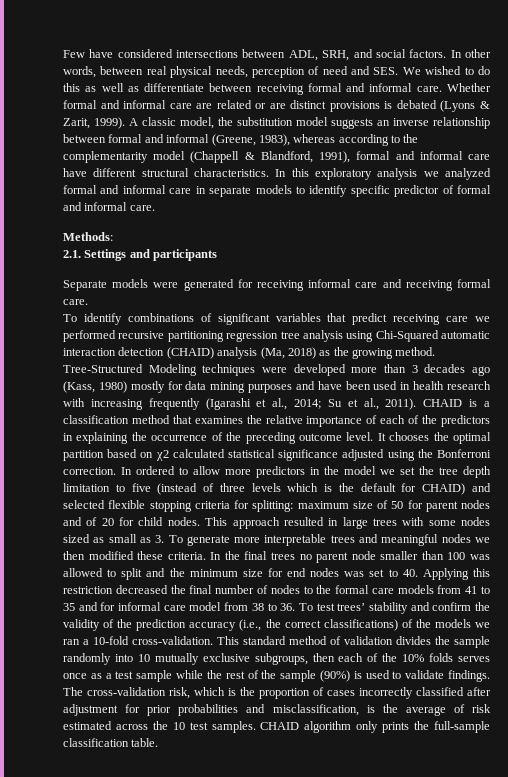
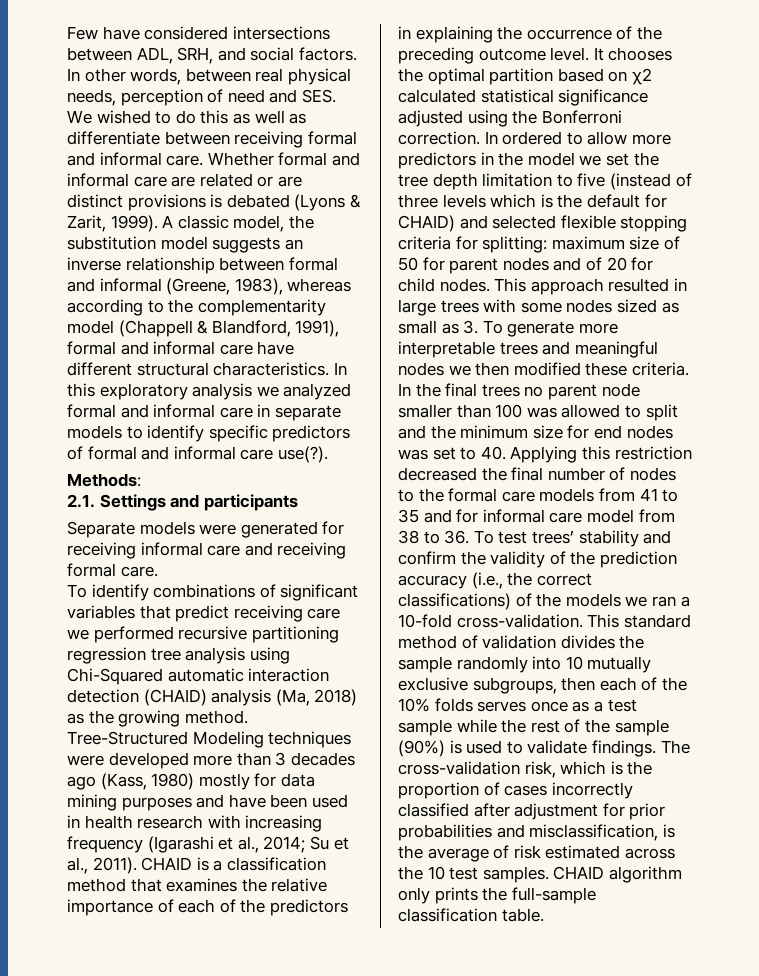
- In this exploratory analysis we analyzed formal and informal care in separate models to identify specific predictor of formal and informal care.
+ In this exploratory analysis we analyzed formal and informal care in separate models to identify specific predictors of formal and informal care use(?).
- Tree-Structured Modeling techniques were developed more than 3 decades ago (Kass, 1980) mostly for data mining purposes and have been used in health research with increasing frequently (Igarashi et al., 2014; Su et al., 2011).
+ Tree-Structured Modeling techniques were developed more than 3 decades ago (Kass, 1980) mostly for data mining purposes and have been used in health research with increasing frequency (Igarashi et al., 2014; Su et al., 2011).

